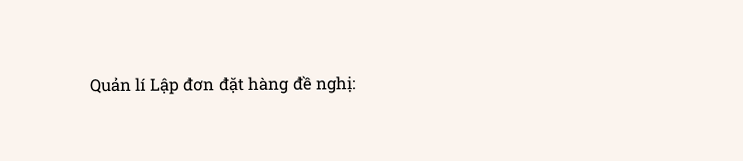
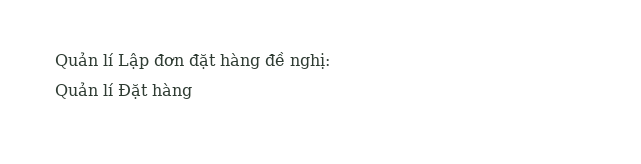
+ Quản lí Đặt hàng

